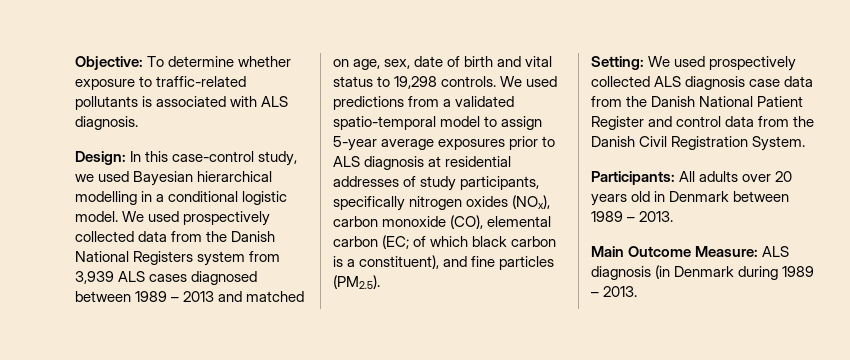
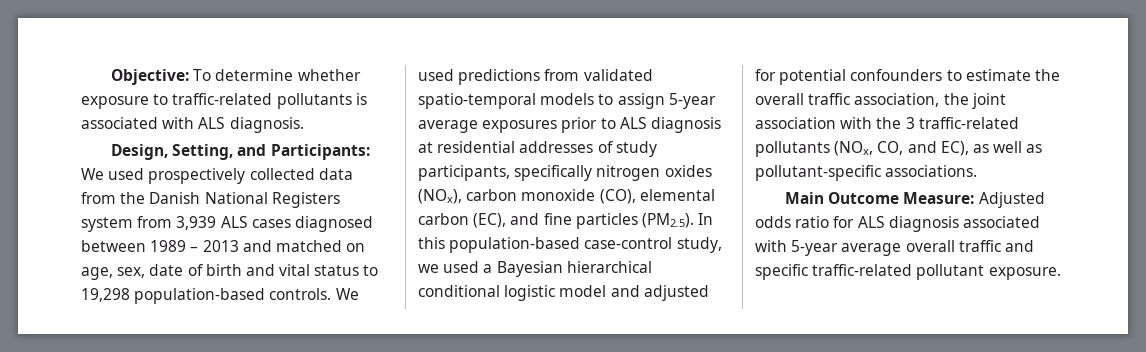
- Design: In this case-control study, we used Bayesian hierarchical modelling in a conditional logistic model. We used prospectively collected data from the Danish National Registers system from 3,939 ALS cases diagnosed between 1989 – 2013 and matched on age, sex, date of birth and vital status to 19,298 controls.
+ Design, Setting, and Participants: We used prospectively collected data from the Danish National Registers system from 3,939 ALS cases diagnosed between 1989 – 2013 and matched on age, sex, date of birth and vital status to 19,298 population-based controls.
- We used predictions from a validated spatio-temporal model to assign 5-year average exposures prior to ALS diagnosis at residential addresses of study participants, specifically nitrogen oxides (NOx), carbon monoxide (CO), elemental carbon (EC; of which black carbon is a constituent), and fine particles (PM2.5).
- Setting: We used prospectively collected ALS diagnosis case data from the Danish National Patient Register and control data from the Danish Civil Registration System.
- Participants: All adults over 20 years old in Denmark between 1989 – 2013.
- Main Outcome Measure: ALS diagnosis (in Denmark during 1989 – 2013.
+ We used predictions from validated spatio-temporal models to assign 5-year average exposures prior to ALS diagnosis at residential addresses of study participants, specifically nitrogen oxides (NOx), carbon monoxide (CO), elemental carbon (EC), and fine particles (PM2.5). In this population-based case-control study, we used a Bayesian hierarchical conditional logistic model and adjusted for potential confounders to estimate the overall traffic association, the joint association with the 3 traffic-related pollutants (NOx, CO, and EC), as well as pollutant-specific associations.
+ Main Outcome Measure: Adjusted odds ratio for ALS diagnosis associated with 5-year average overall traffic and specific traffic-related pollutant exposure.

